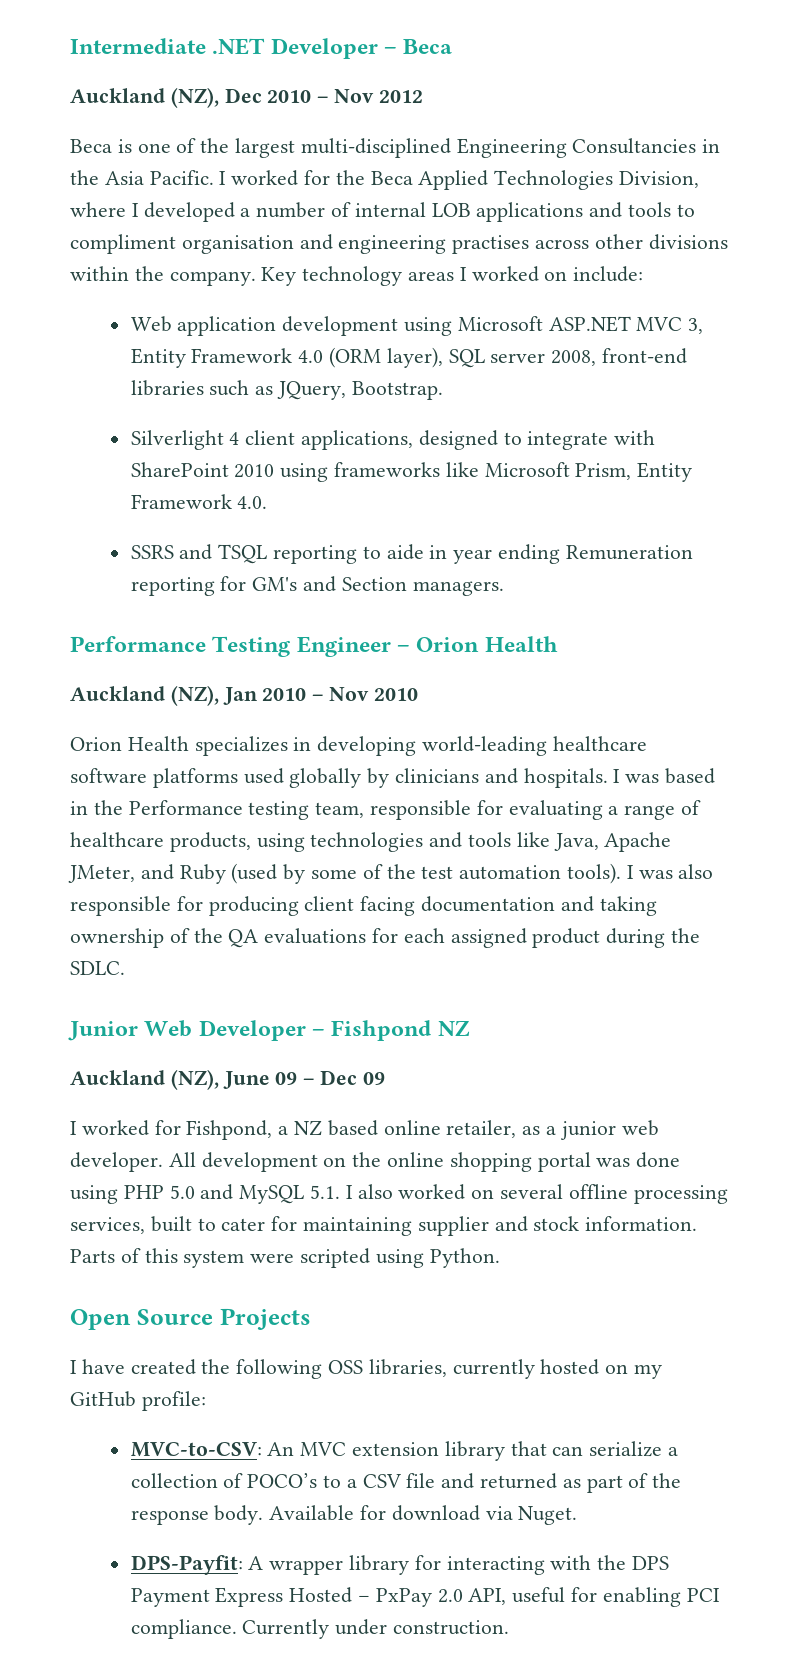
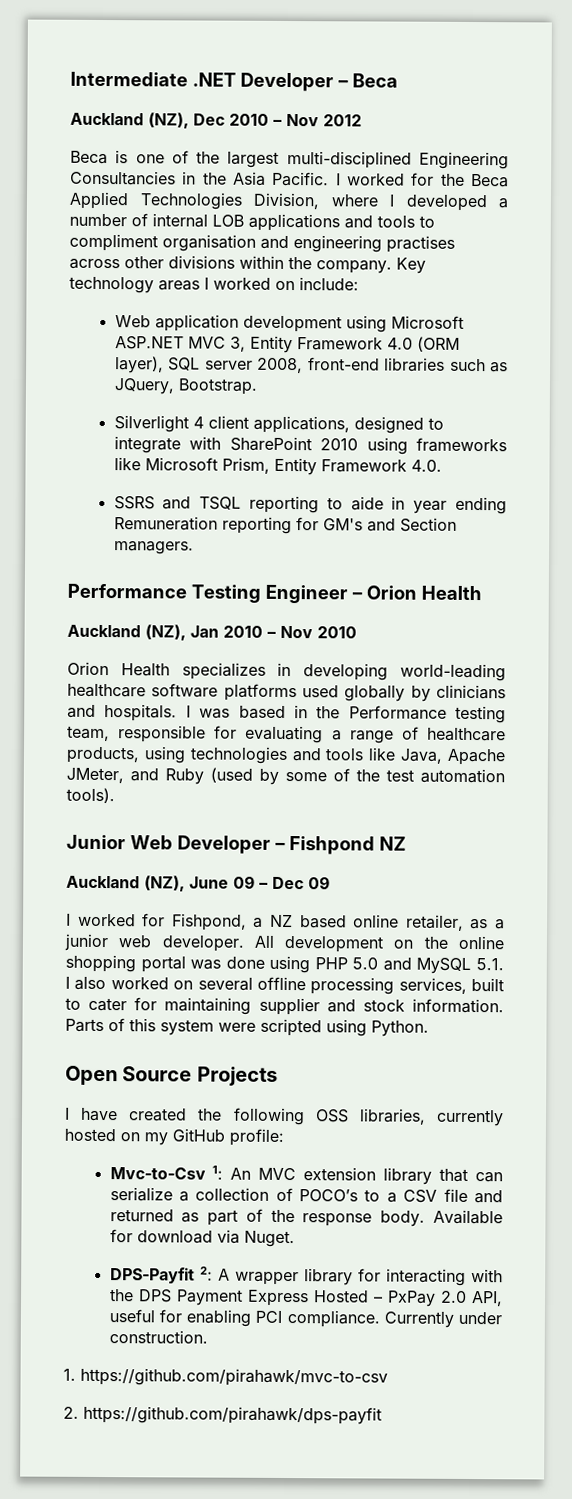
- I was also responsible for producing client facing documentation and taking ownership of the QA evaluations for each assigned product during the SDLC.
- MVC-to-CSV: An MVC extension library that can serialize a collection of POCO’s to a CSV file and returned as part of the response body.
+ Mvc-to-Csv 1: An MVC extension library that can serialize a collection of POCO’s to a CSV file and returned as part of the response body.
- DPS-Payfit: A wrapper library for interacting with the DPS Payment Express Hosted – PxPay 2.0 API, useful for enabling PCI compliance.
+ DPS-Payfit 2: A wrapper library for interacting with the DPS Payment Express Hosted – PxPay 2.0 API, useful for enabling PCI compliance.
+ 1. https://github.com/pirahawk/mvc-to-csv
+ 2. https://github.com/pirahawk/dps-payfit

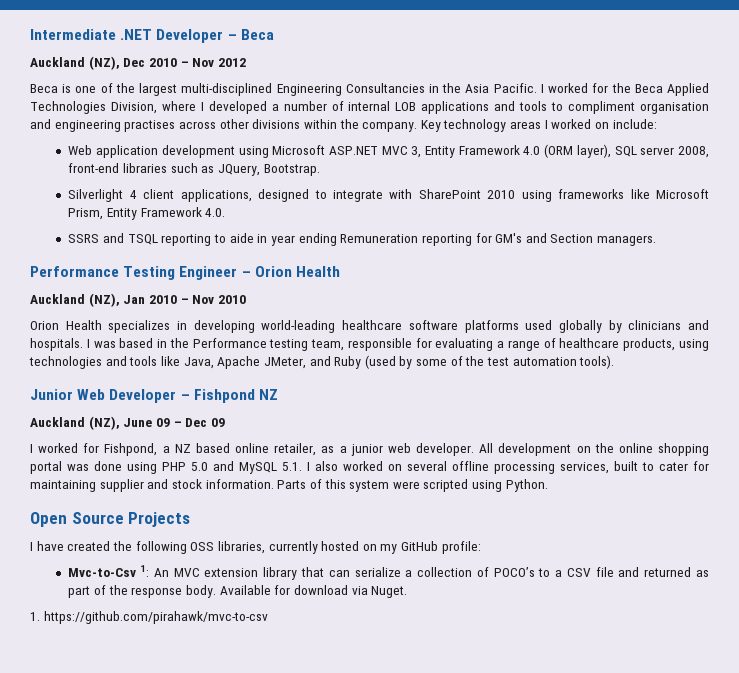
- DPS-Payfit 2: A wrapper library for interacting with the DPS Payment Express Hosted – PxPay 2.0 API, useful for enabling PCI compliance. Currently under construction.
- 2. https://github.com/pirahawk/dps-payfit

